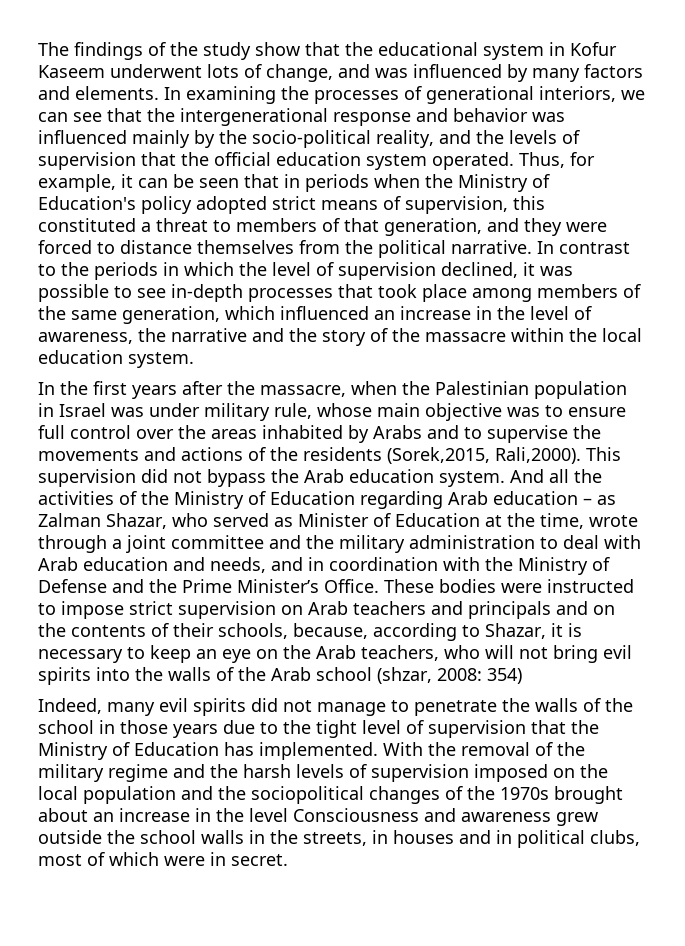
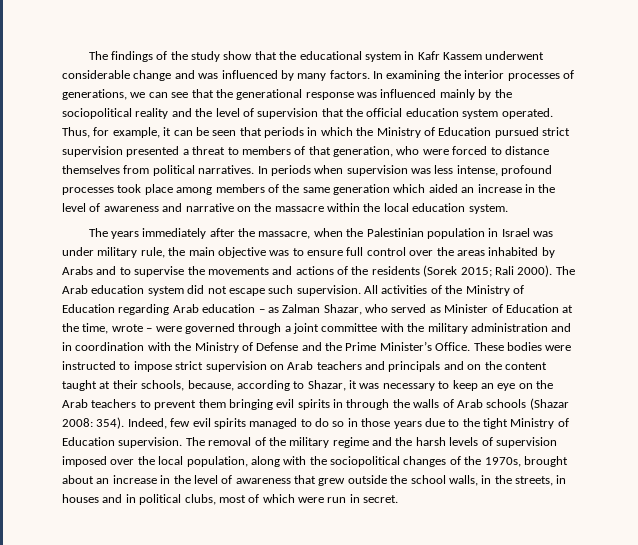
- The findings of the study show that the educational system in Kofur Kaseem underwent lots of change, and was influenced by many factors and elements.
+ The findings of the study show that the educational system in Kafr Kassem underwent considerable change and was influenced by many factors.
- In examining the processes of generational interiors, we can see that the intergenerational response and behavior was influenced mainly by the socio-political reality, and the levels of supervision that the official education system operated.
+ In examining the interior processes of generations, we can see that the generational response was influenced mainly by the sociopolitical reality and the level of supervision that the official education system operated.
- Thus, for example, it can be seen that in periods when the Ministry of Education's policy adopted strict means of supervision, this constituted a threat to members of that generation, and they were forced to distance themselves from the political narrative. In contrast to the periods in which the level of supervision declined, it was possible to see in-depth processes that took place among members of the same generation, which influenced an increase in the level of awareness, the narrative and the story of the massacre within the local education system.
+ Thus, for example, it can be seen that periods in which the Ministry of Education pursued strict supervision presented a threat to members of that generation, who were forced to distance themselves from political narratives. In periods when supervision was less intense, profound processes took place among members of the same generation which aided an increase in the level of awareness and narrative on the massacre within the local education system.
- In the first years after the massacre, when the Palestinian population in Israel was under military rule, whose main objective was to ensure full control over the areas inhabited by Arabs and to supervise the movements and actions of the residents (Sorek,2015, Rali,2000). This supervision did not bypass the Arab education system. And all the activities of the Ministry of Education regarding Arab education – as Zalman Shazar, who served as Minister of Education at the time, wrote through a joint committee and the military administration to deal with Arab education and needs, and in coordination with the Ministry of Defense and the Prime Minister’s Office.
+ The years immediately after the massacre, when the Palestinian population in Israel was under military rule, the main objective was to ensure full control over the areas inhabited by Arabs and to supervise the movements and actions of the residents (Sorek 2015; Rali 2000). The Arab education system did not escape such supervision. All activities of the Ministry of Education regarding Arab education – as Zalman Shazar, who served as Minister of Education at the time, wrote – were governed through a joint committee with the military administration and in coordination with the Ministry of Defense and the Prime Minister’s Office.
- These bodies were instructed to impose strict supervision on Arab teachers and principals and on the contents of their schools, because, according to Shazar, it is necessary to keep an eye on the Arab teachers, who will not bring evil spirits into the walls of the Arab school (shzar, 2008: 354)
- Indeed, many evil spirits did not manage to penetrate the walls of the school in those years due to the tight level of supervision that the Ministry of Education has implemented. With the removal of the military regime and the harsh levels of supervision imposed on the local population and the sociopolitical changes of the 1970s brought about an increase in the level Consciousness and awareness grew outside the school walls in the streets, in houses and in political clubs, most of which were in secret.
+ These bodies were instructed to impose strict supervision on Arab teachers and principals and on the content taught at their schools, because, according to Shazar, it was necessary to keep an eye on the Arab teachers to prevent them bringing evil spirits in through the walls of Arab schools (Shazar 2008: 354). Indeed, few evil spirits managed to do so in those years due to the tight Ministry of Education supervision. The removal of the military regime and the harsh levels of supervision imposed over the local population, along with the sociopolitical changes of the 1970s, brought about an increase in the level of awareness that grew outside the school walls, in the streets, in houses and in political clubs, most of which were run in secret.

